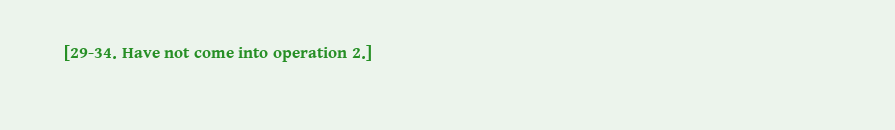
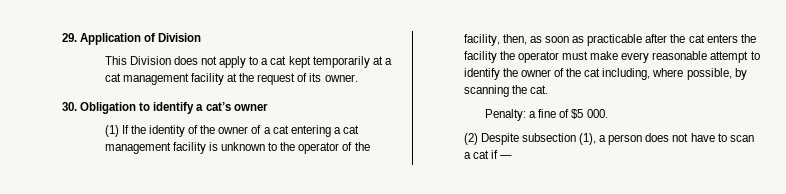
- [29-34. Have not come into operation 2.]
+ 29. Application of Division
+ This Division does not apply to a cat kept temporarily at a cat management facility at the request of its owner.
+ 30. Obligation to identify a cat’s owner
+ (1) If the identity of the owner of a cat entering a cat management facility is unknown to the operator of the facility, then, as soon as practicable after the cat enters the facility the operator must make every reasonable attempt to identify the owner of the cat including, where possible, by scanning the cat.
+ Penalty: a fine of $5 000.
+ (2) Despite subsection (1), a person does not have to scan a cat if —

